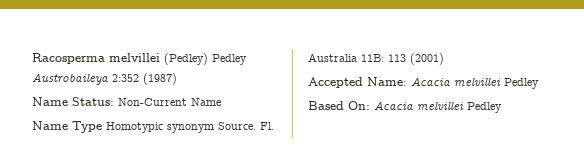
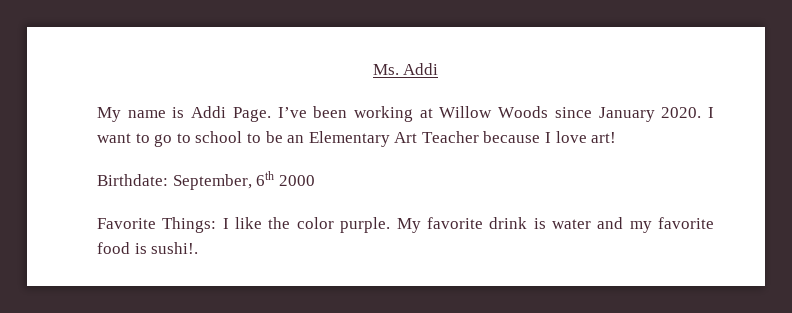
- Racosperma melvillei (Pedley) Pedley Austrobaileya 2:352 (1987)
- Name Status: Non-Current Name
- Name Type Homotypic synonym Source. Fl. Australia 11B: 113 (2001)
- Accepted Name: Acacia melvillei Pedley
- Based On: Acacia melvillei Pedley
+ Ms. Addi
+ My name is Addi Page. I’ve been working at Willow Woods since January 2020. I want to go to school to be an Elementary Art Teacher because I love art!
+ Birthdate: September, 6th 2000
+ Favorite Things: I like the color purple. My favorite drink is water and my favorite food is sushi!.

